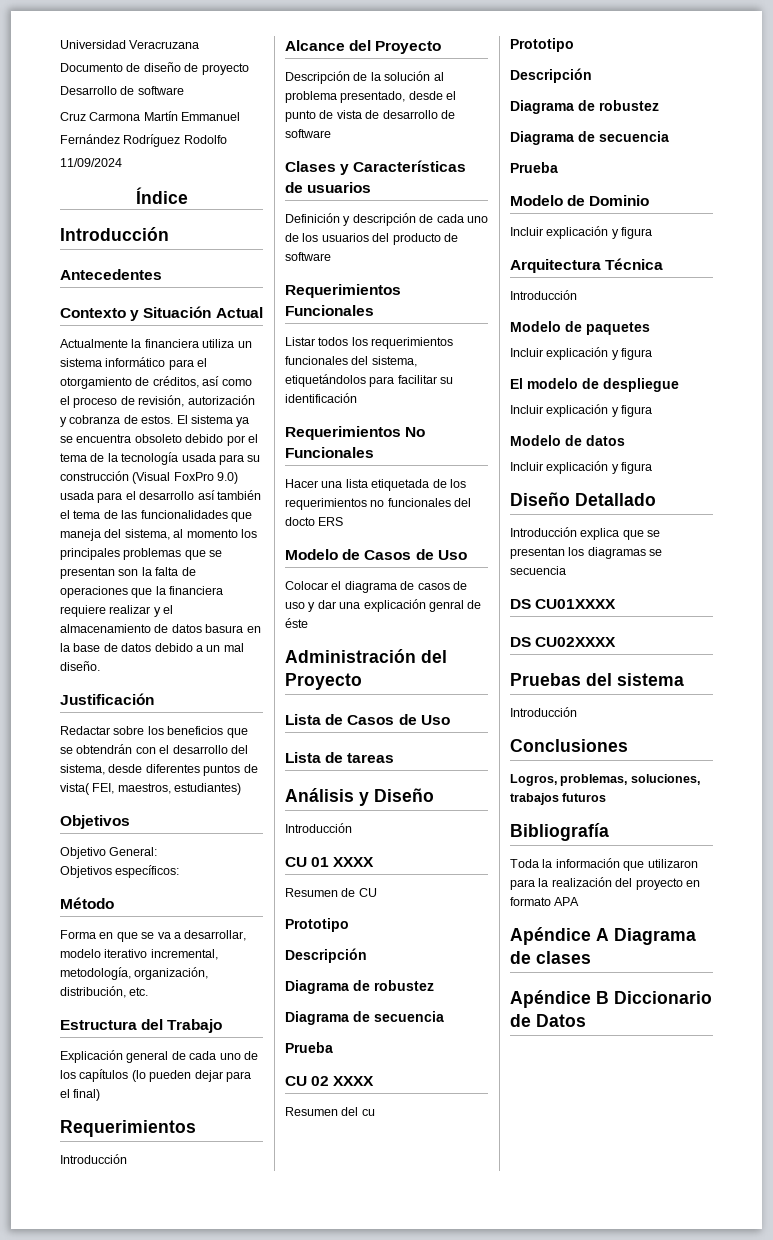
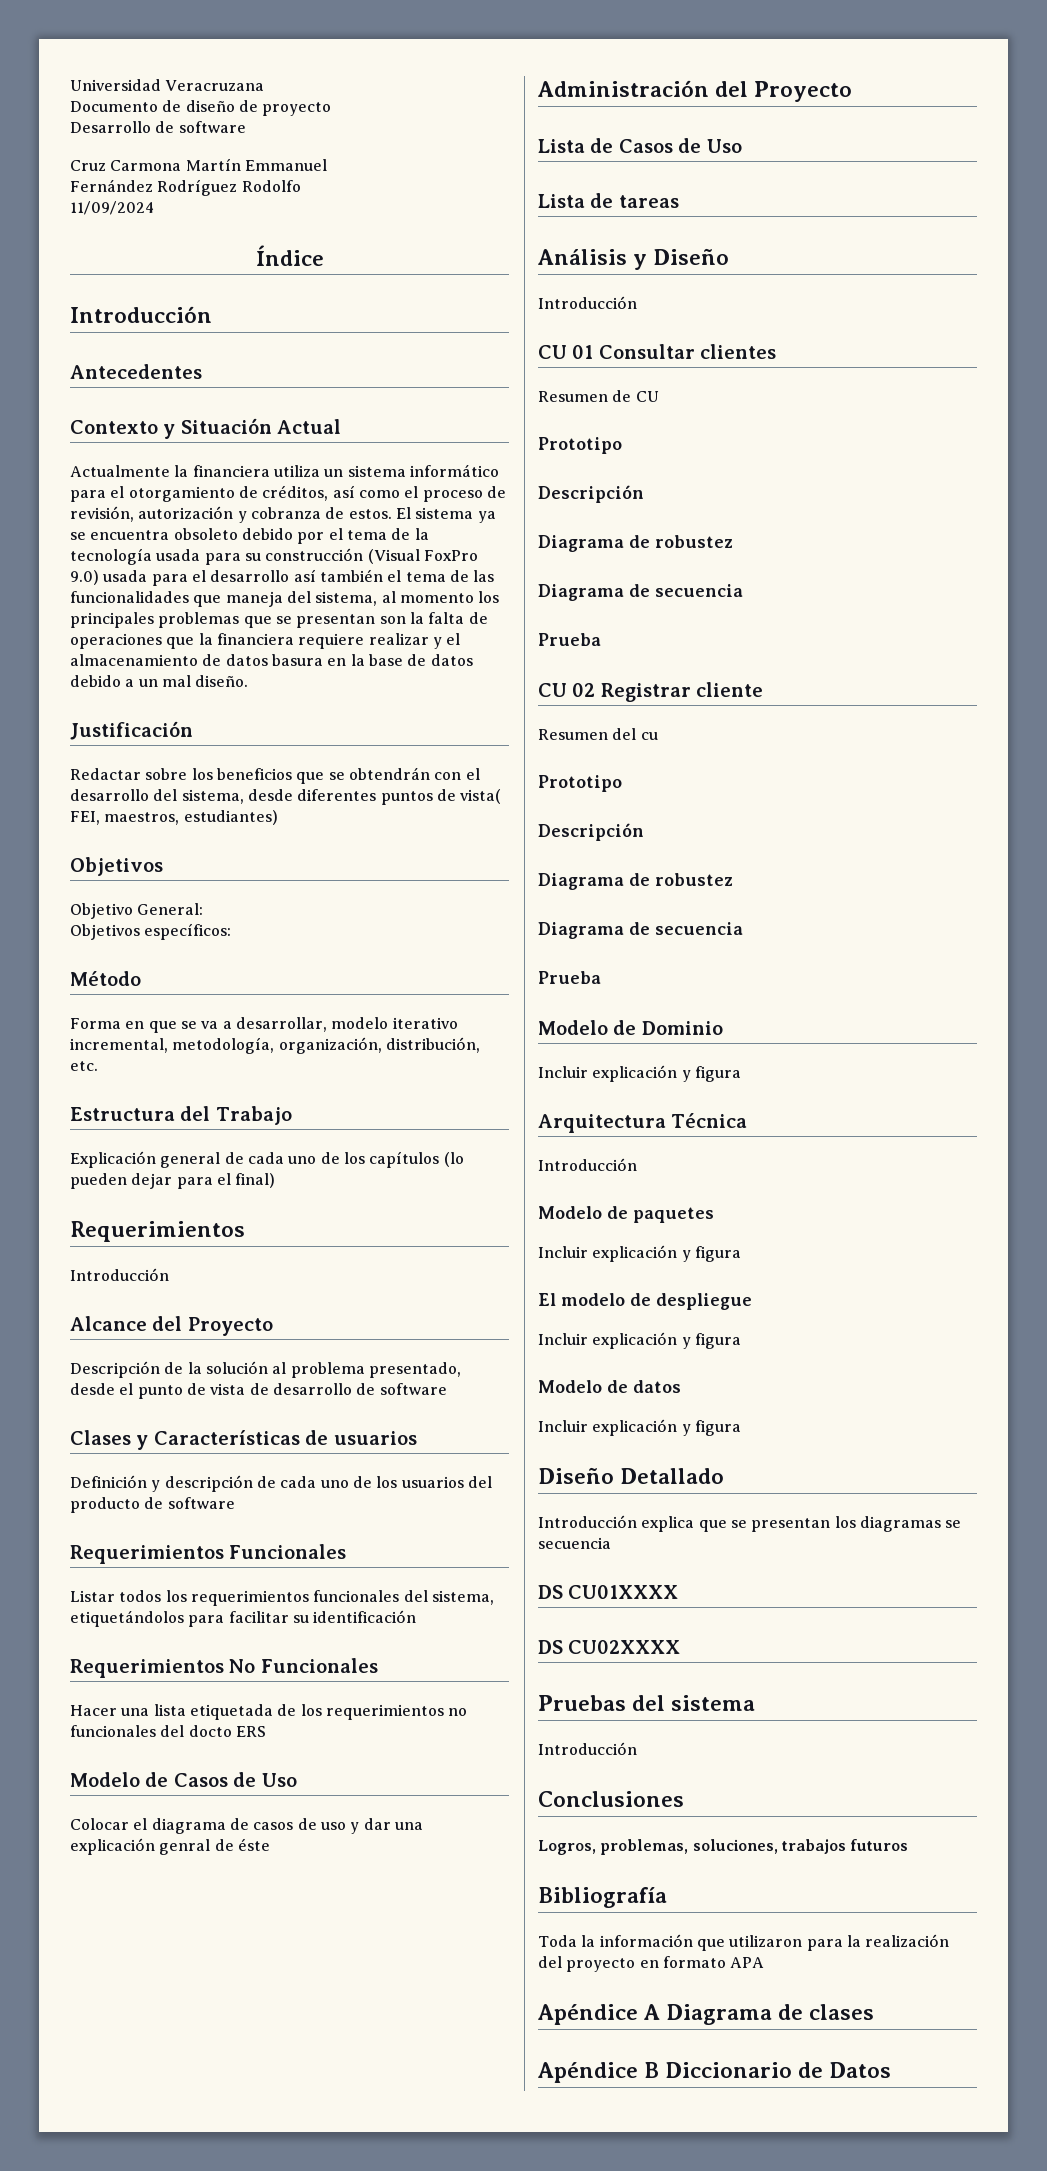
- CU 01 XXXX
+ CU 01 Consultar clientes
- CU 02 XXXX
+ CU 02 Registrar cliente

